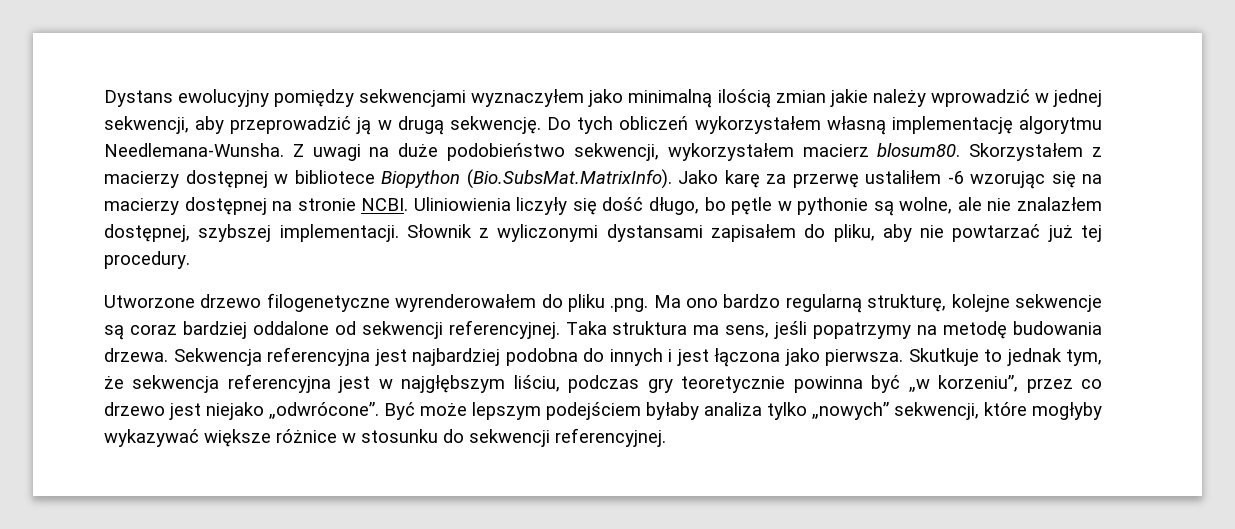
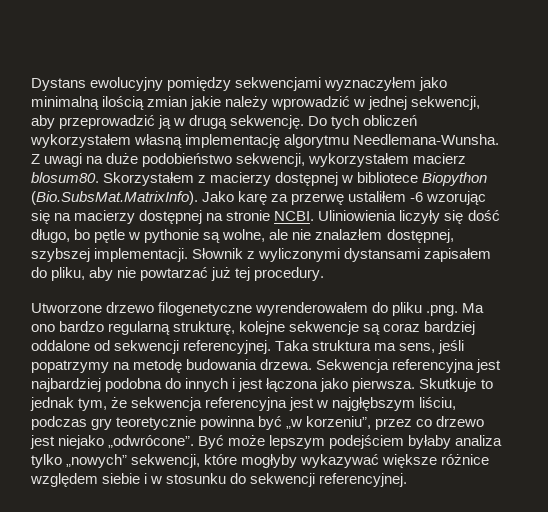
- Być może lepszym podejściem byłaby analiza tylko „nowych” sekwencji, które mogłyby wykazywać większe różnice w stosunku do sekwencji referencyjnej.
+ Być może lepszym podejściem byłaby analiza tylko „nowych” sekwencji, które mogłyby wykazywać większe różnice względem siebie i w stosunku do sekwencji referencyjnej.

